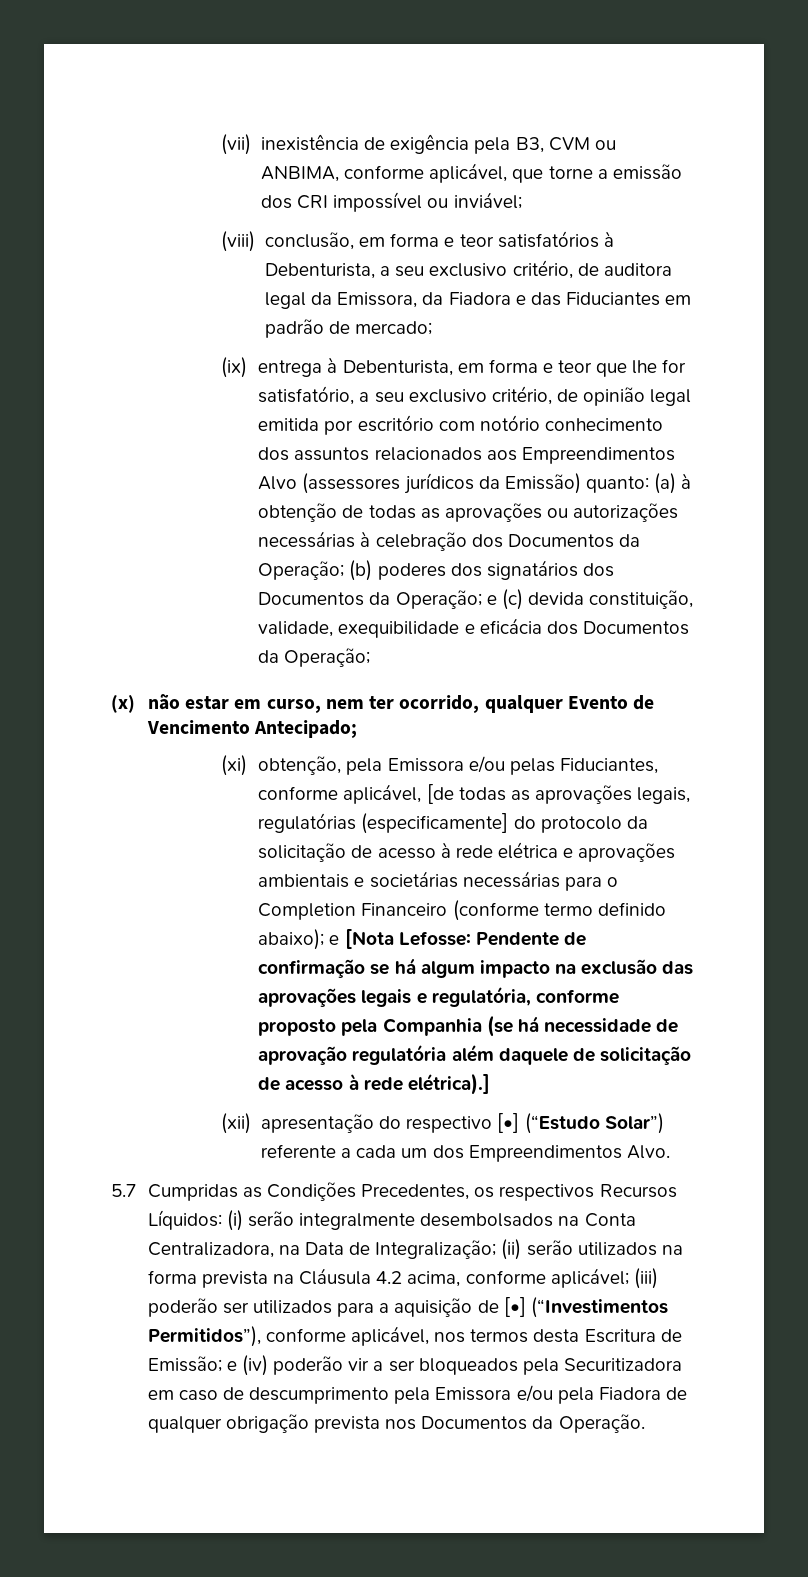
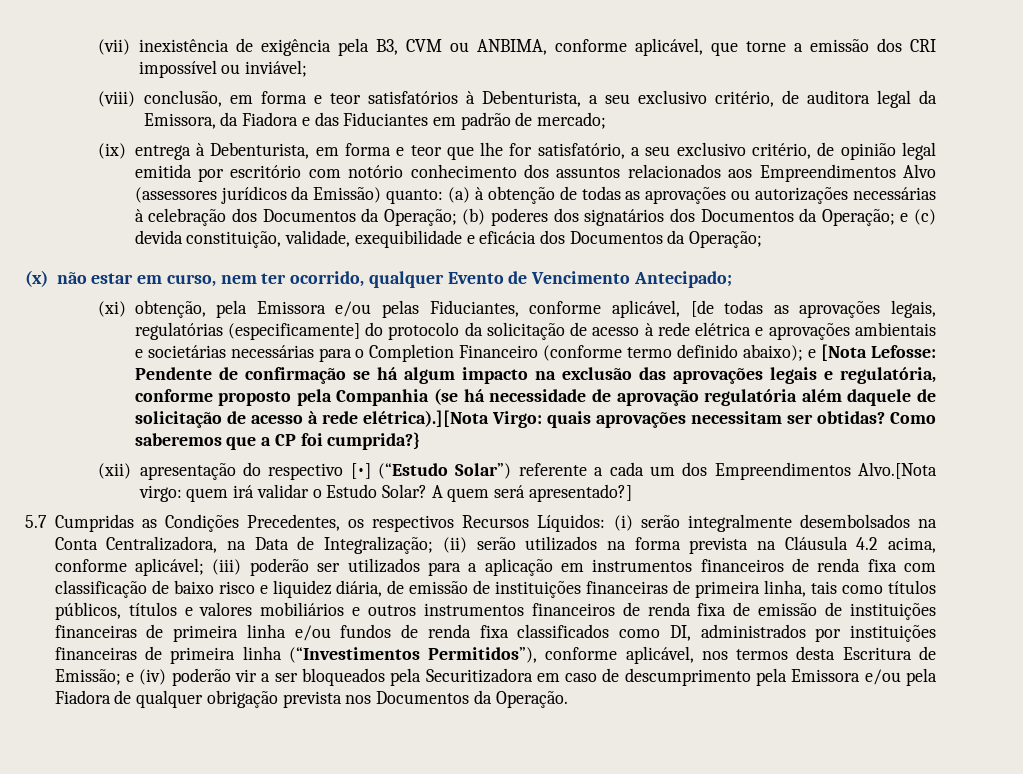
- Pendente de confirmação se há algum impacto na exclusão das aprovações legais e regulatória, conforme proposto pela Companhia (se há necessidade de aprovação regulatória além daquele de solicitação de acesso à rede elétrica).]
+ Pendente de confirmação se há algum impacto na exclusão das aprovações legais e regulatória, conforme proposto pela Companhia (se há necessidade de aprovação regulatória além daquele de solicitação de acesso à rede elétrica).][Nota Virgo: quais aprovações necessitam ser obtidas? Como saberemos que a CP foi cumprida?}
- (xii) apresentação do respectivo [•] (“Estudo Solar”) referente a cada um dos Empreendimentos Alvo.
+ (xii) apresentação do respectivo [•] (“Estudo Solar”) referente a cada um dos Empreendimentos Alvo.[Nota virgo: quem irá validar o Estudo Solar? A quem será apresentado?]
- (iii) poderão ser utilizados para a aquisição de [•] (“Investimentos Permitidos”), conforme aplicável, nos termos desta Escritura de Emissão;
+ (iii) poderão ser utilizados para a aplicação em instrumentos financeiros de renda fixa com classificação de baixo risco e liquidez diária, de emissão de instituições financeiras de primeira linha, tais como títulos públicos, títulos e valores mobiliários e outros instrumentos financeiros de renda fixa de emissão de instituições financeiras de primeira linha e/ou fundos de renda fixa classificados como DI, administrados por instituições financeiras de primeira linha (“Investimentos Permitidos”), conforme aplicável, nos termos desta Escritura de Emissão;

